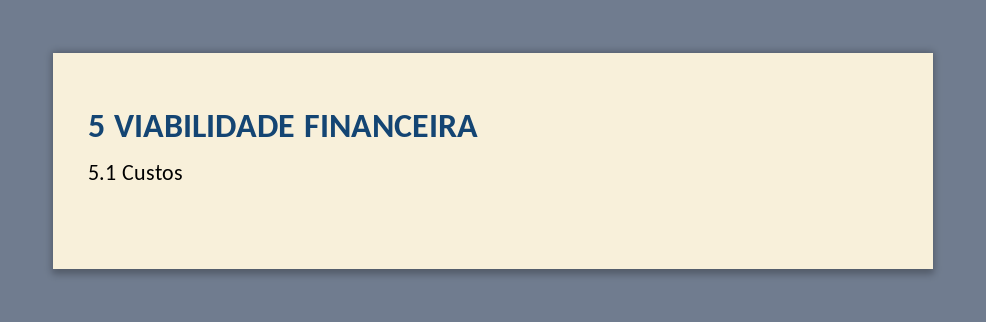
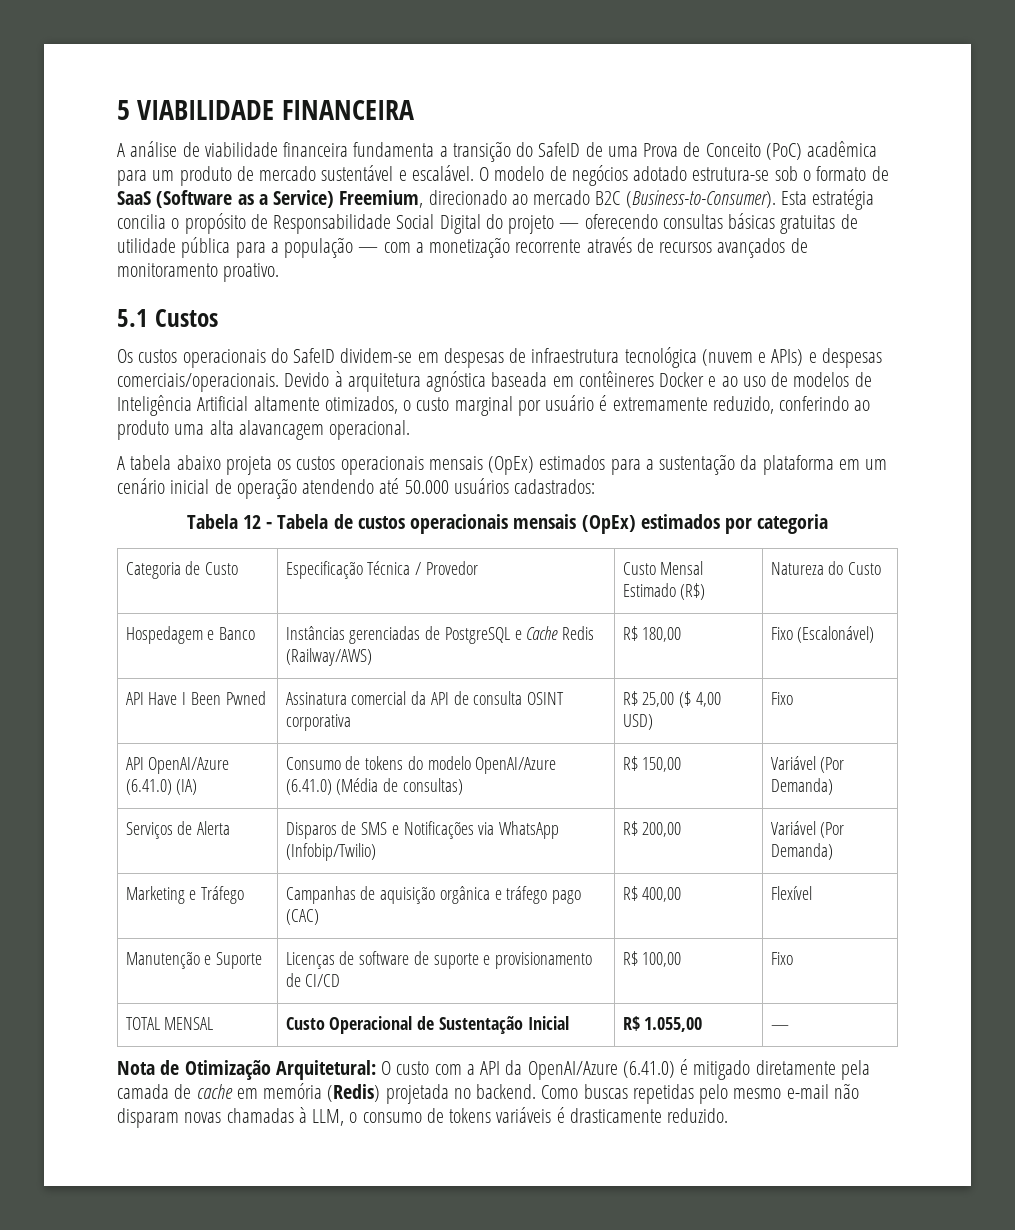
+ A análise de viabilidade financeira fundamenta a transição do SafeID de uma Prova de Conceito (PoC) acadêmica para um produto de mercado sustentável e escalável. O modelo de negócios adotado estrutura-se sob o formato de SaaS (Software as a Service) Freemium, direcionado ao mercado B2C (Business-to-Consumer). Esta estratégia concilia o propósito de Responsabilidade Social Digital do projeto — oferecendo consultas básicas gratuitas de utilidade pública para a população — com a monetização recorrente através de recursos avançados de monitoramento proativo.
  5.1 Custos
+ Os custos operacionais do SafeID dividem-se em despesas de infraestrutura tecnológica (nuvem e APIs) e despesas comerciais/operacionais. Devido à arquitetura agnóstica baseada em contêineres Docker e ao uso de modelos de Inteligência Artificial altamente otimizados, o custo marginal por usuário é extremamente reduzido, conferindo ao produto uma alta alavancagem operacional.
+ A tabela abaixo projeta os custos operacionais mensais (OpEx) estimados para a sustentação da plataforma em um cenário inicial de operação atendendo até 50.000 usuários cadastrados:
+ Tabela 12 - Tabela de custos operacionais mensais (OpEx) estimados por categoria
+ Categoria de Custo | Especificação Técnica / Provedor | Custo Mensal Estimado (R$) | Natureza do Custo
+ Hospedagem e Banco | Instâncias gerenciadas de PostgreSQL e Cache Redis (Railway/AWS) | R$ 180,00 | Fixo (Escalonável)
+ API Have I Been Pwned | Assinatura comercial da API de consulta OSINT corporativa | R$ 25,00 ($ 4,00 USD) | Fixo
+ API OpenAI/Azure (6.41.0) (IA) | Consumo de tokens do modelo OpenAI/Azure (6.41.0) (Média de consultas) | R$ 150,00 | Variável (Por Demanda)
+ Serviços de Alerta | Disparos de SMS e Notificações via WhatsApp (Infobip/Twilio) | R$ 200,00 | Variável (Por Demanda)
+ Marketing e Tráfego | Campanhas de aquisição orgânica e tráfego pago (CAC) | R$ 400,00 | Flexível
+ Manutenção e Suporte | Licenças de software de suporte e provisionamento de CI/CD | R$ 100,00 | Fixo
+ TOTAL MENSAL | Custo Operacional de Sustentação Inicial | R$ 1.055,00 | —
+ Nota de Otimização Arquitetural: O custo com a API da OpenAI/Azure (6.41.0) é mitigado diretamente pela camada de cache em memória (Redis) projetada no backend. Como buscas repetidas pelo mesmo e-mail não disparam novas chamadas à LLM, o consumo de tokens variáveis é drasticamente reduzido.

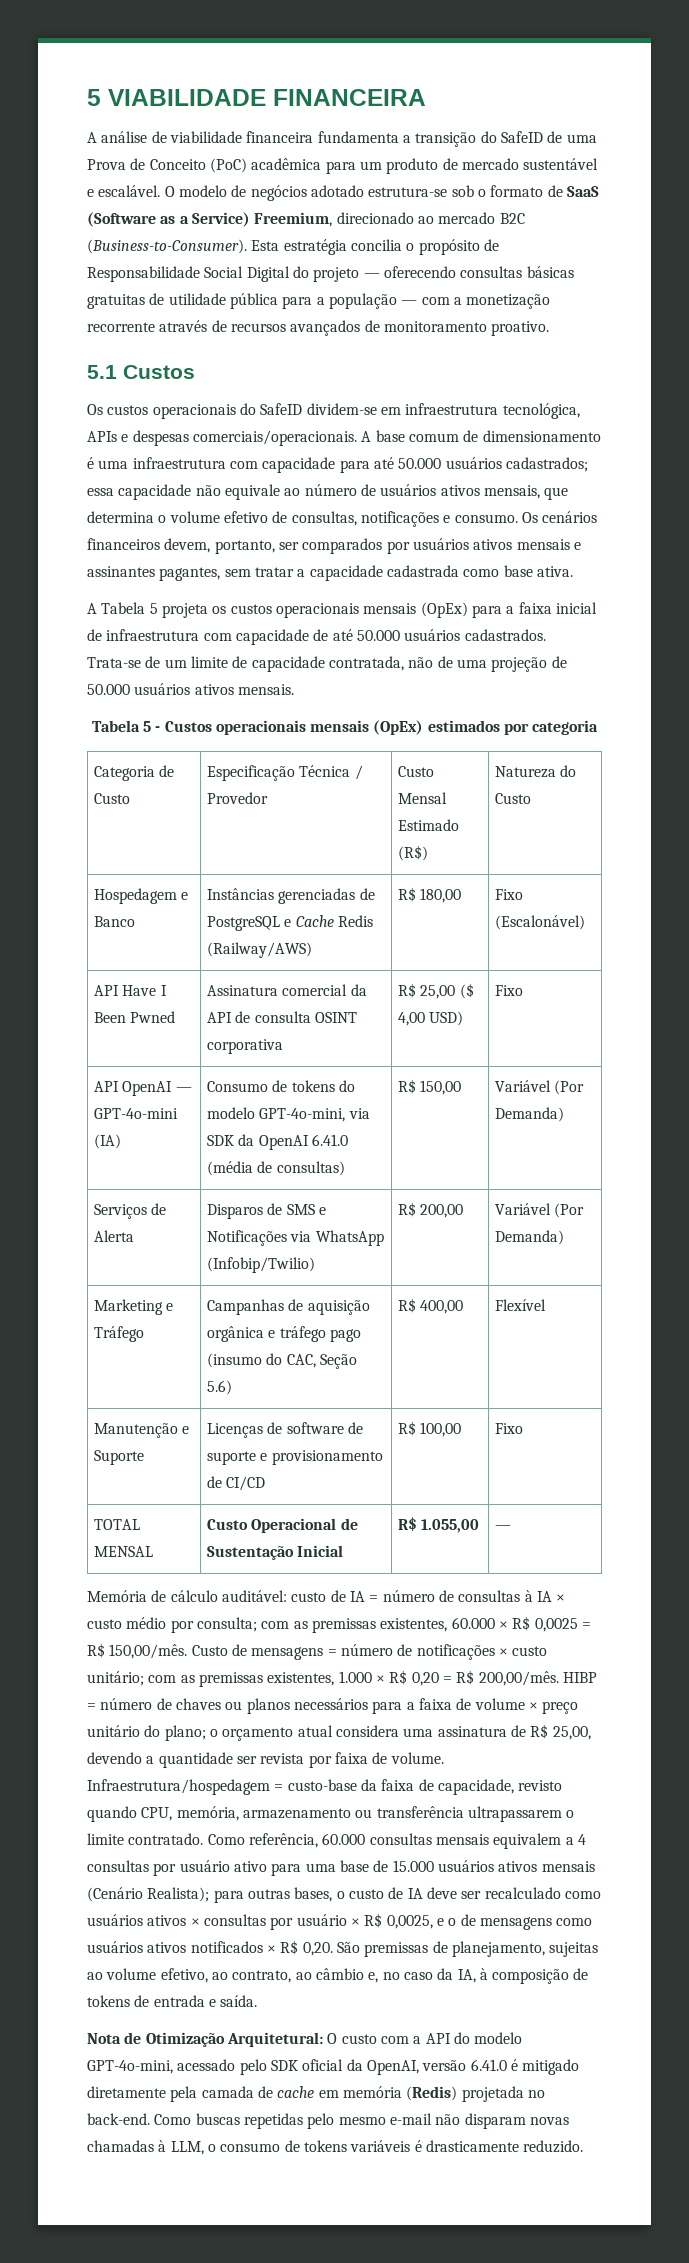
- Os custos operacionais do SafeID dividem-se em despesas de infraestrutura tecnológica (nuvem e APIs) e despesas comerciais/operacionais. Devido à arquitetura agnóstica baseada em contêineres Docker e ao uso de modelos de Inteligência Artificial altamente otimizados, o custo marginal por usuário é extremamente reduzido, conferindo ao produto uma alta alavancagem operacional.
- A tabela abaixo projeta os custos operacionais mensais (OpEx) estimados para a sustentação da plataforma em um cenário inicial de operação atendendo até 50.000 usuários cadastrados:
- Tabela 12 - Tabela de custos operacionais mensais (OpEx) estimados por categoria
+ Os custos operacionais do SafeID dividem-se em infraestrutura tecnológica, APIs e despesas comerciais/operacionais. A base comum de dimensionamento é uma infraestrutura com capacidade para até 50.000 usuários cadastrados; essa capacidade não equivale ao número de usuários ativos mensais, que determina o volume efetivo de consultas, notificações e consumo. Os cenários financeiros devem, portanto, ser comparados por usuários ativos mensais e assinantes pagantes, sem tratar a capacidade cadastrada como base ativa.
+ A Tabela 5 projeta os custos operacionais mensais (OpEx) para a faixa inicial de infraestrutura com capacidade de até 50.000 usuários cadastrados. Trata-se de um limite de capacidade contratada, não de uma projeção de 50.000 usuários ativos mensais.
+ Tabela 5 - Custos operacionais mensais (OpEx) estimados por categoria
- API OpenAI/Azure (6.41.0) (IA) | Consumo de tokens do modelo OpenAI/Azure (6.41.0) (Média de consultas) | R$ 150,00 | Variável (Por Demanda)
+ API OpenAI — GPT-4o-mini (IA) | Consumo de tokens do modelo GPT-4o-mini, via SDK da OpenAI 6.41.0 (média de consultas) | R$ 150,00 | Variável (Por Demanda)
- Marketing e Tráfego | Campanhas de aquisição orgânica e tráfego pago (CAC) | R$ 400,00 | Flexível
+ Marketing e Tráfego | Campanhas de aquisição orgânica e tráfego pago (insumo do CAC, Seção 5.6) | R$ 400,00 | Flexível
+ Memória de cálculo auditável: custo de IA = número de consultas à IA × custo médio por consulta; com as premissas existentes, 60.000 × R$ 0,0025 = R$ 150,00/mês. Custo de mensagens = número de notificações × custo unitário; com as premissas existentes, 1.000 × R$ 0,20 = R$ 200,00/mês. HIBP = número de chaves ou planos necessários para a faixa de volume × preço unitário do plano; o orçamento atual considera uma assinatura de R$ 25,00, devendo a quantidade ser revista por faixa de volume. Infraestrutura/hospedagem = custo-base da faixa de capacidade, revisto quando CPU, memória, armazenamento ou transferência ultrapassarem o limite contratado. Como referência, 60.000 consultas mensais equivalem a 4 consultas por usuário ativo para uma base de 15.000 usuários ativos mensais (Cenário Realista); para outras bases, o custo de IA deve ser recalculado como usuários ativos × consultas por usuário × R$ 0,0025, e o de mensagens como usuários ativos notificados × R$ 0,20. São premissas de planejamento, sujeitas ao volume efetivo, ao contrato, ao câmbio e, no caso da IA, à composição de tokens de entrada e saída.
- Nota de Otimização Arquitetural: O custo com a API da OpenAI/Azure (6.41.0) é mitigado diretamente pela camada de cache em memória (Redis) projetada no backend.
+ Nota de Otimização Arquitetural: O custo com a API do modelo GPT-4o-mini, acessado pelo SDK oficial da OpenAI, versão 6.41.0 é mitigado diretamente pela camada de cache em memória (Redis) projetada no back-end.

